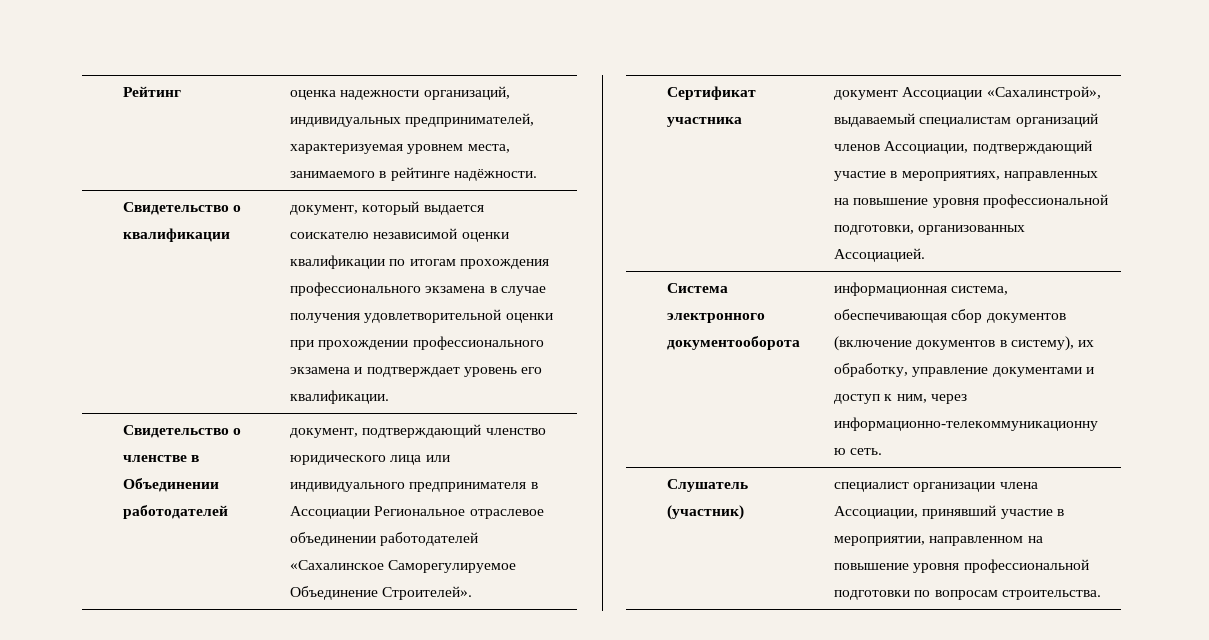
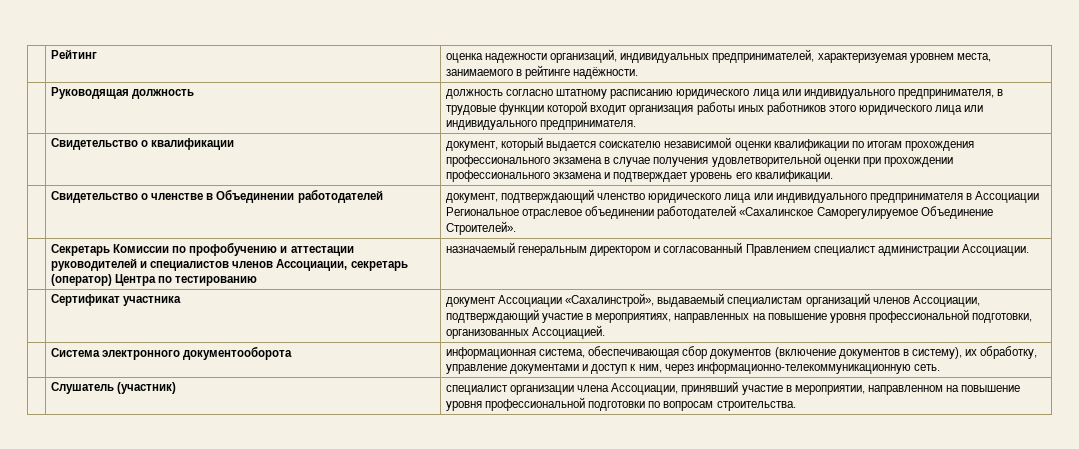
+ | Руководящая должность | должность согласно штатному расписанию юридического лица или индивидуального предпринимателя, в трудовые функции которой входит организация работы иных работников этого юридического лица или индивидуального предпринимателя.
+ | Секретарь Комиссии по профобучению и аттестации руководителей и специалистов членов Ассоциации, секретарь (оператор) Центра по тестированию | назначаемый генеральным директором и согласованный Правлением специалист администрации Ассоциации.

